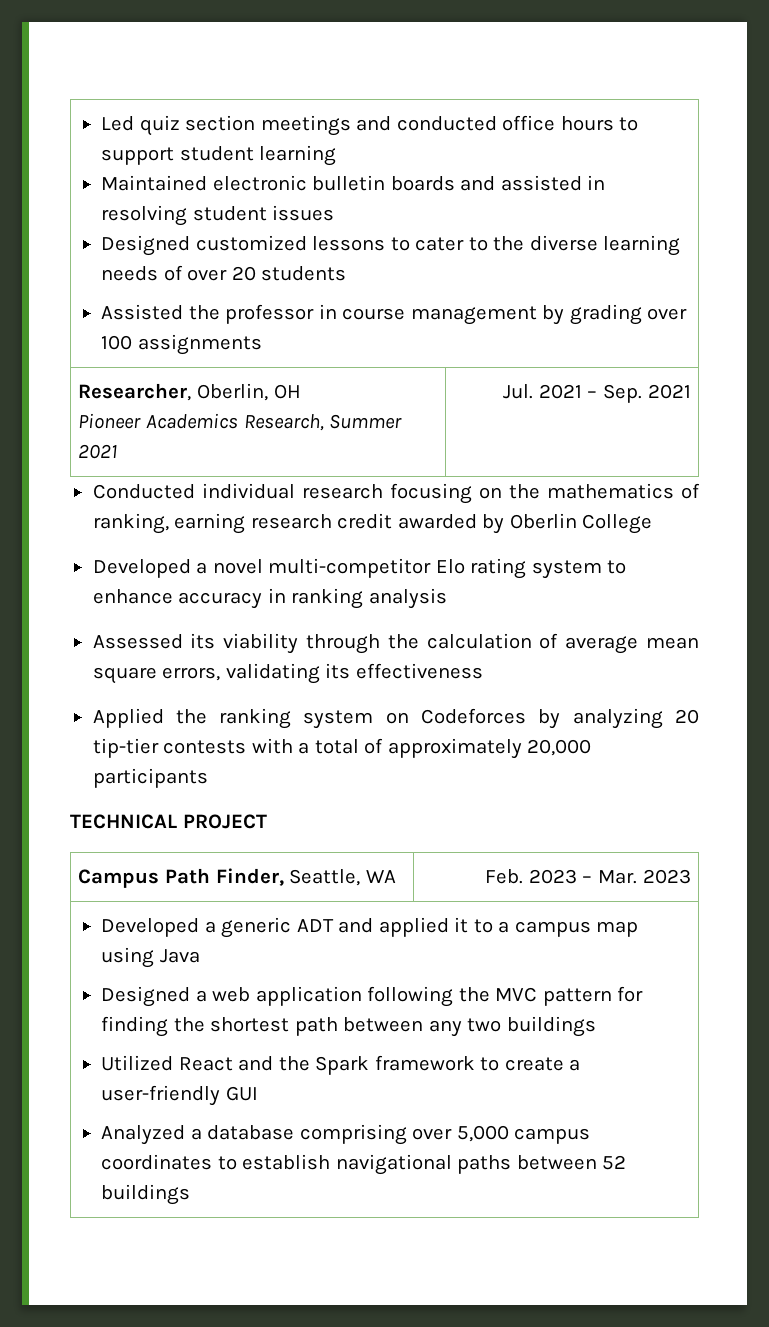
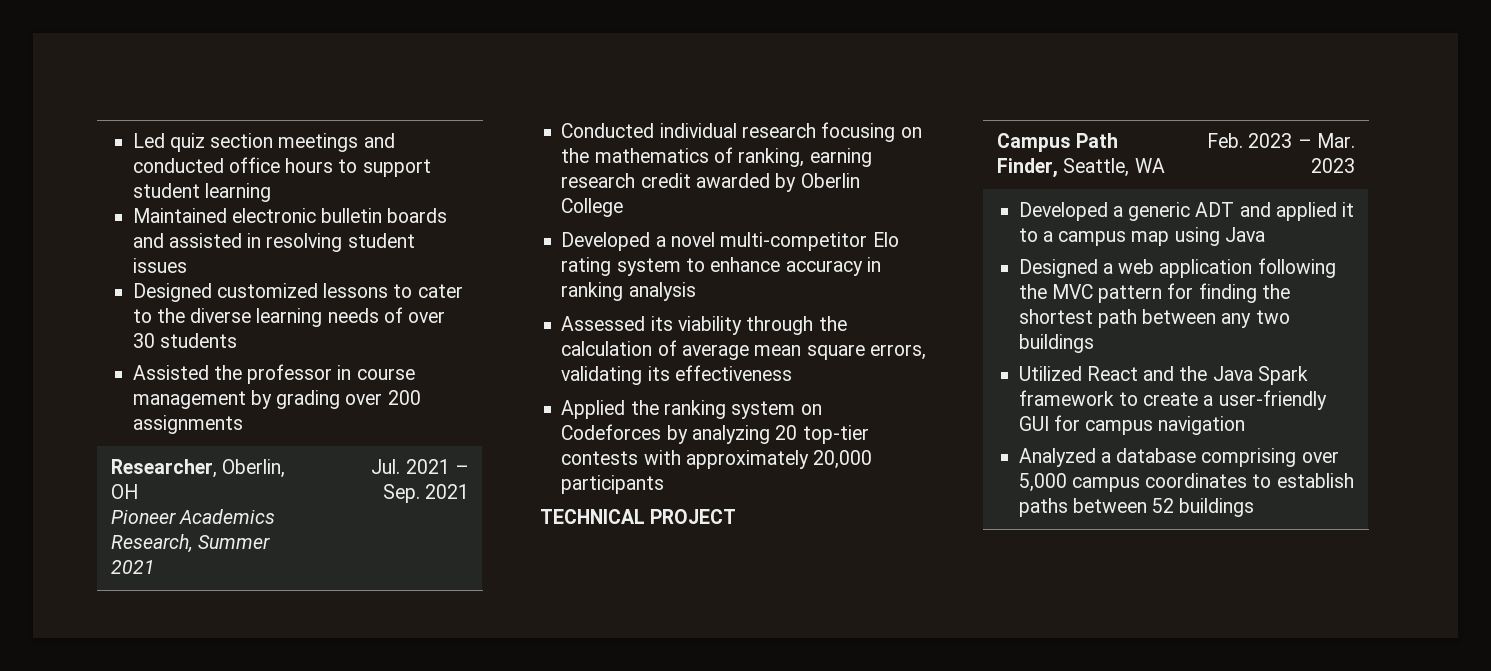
- Designed customized lessons to cater to the diverse learning needs of over 20 students
+ Designed customized lessons to cater to the diverse learning needs of over 30 students
- Assisted the professor in course management by grading over 100 assignments
+ Assisted the professor in course management by grading over 200 assignments
- Applied the ranking system on Codeforces by analyzing 20 tip-tier contests with a total of approximately 20,000 participants
+ Applied the ranking system on Codeforces by analyzing 20 top-tier contests with approximately 20,000 participants
- Utilized React and the Spark framework to create a user-friendly GUI
+ Utilized React and the Java Spark framework to create a user-friendly GUI for campus navigation
- Analyzed a database comprising over 5,000 campus coordinates to establish navigational paths between 52 buildings
+ Analyzed a database comprising over 5,000 campus coordinates to establish paths between 52 buildings

